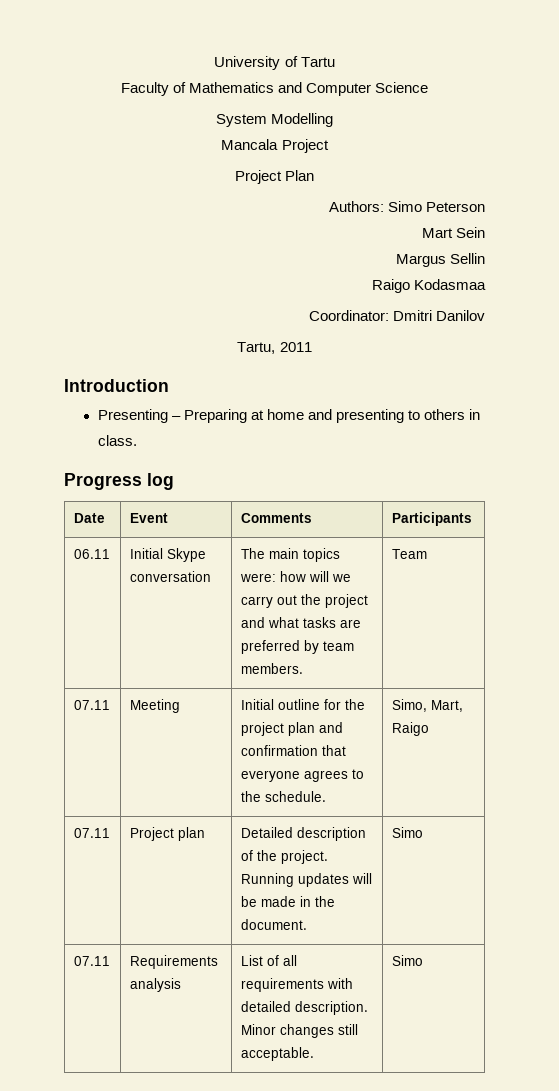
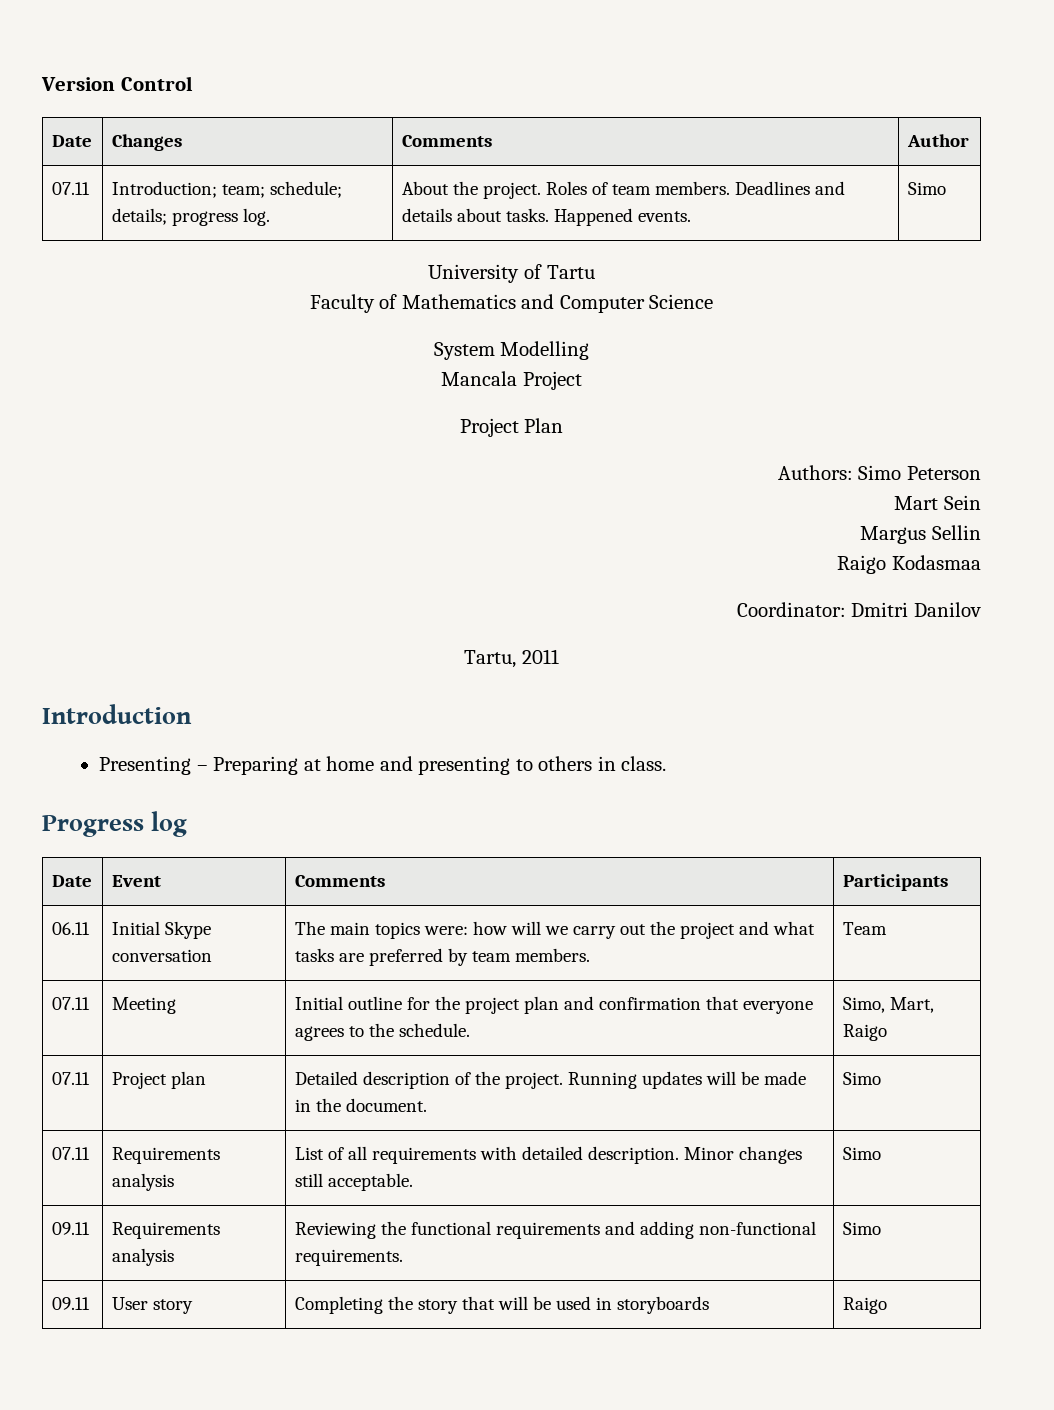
+ Version Control
+ Date | Changes | Comments | Author
+ 07.11 | Introduction; team; schedule; details; progress log. | About the project. Roles of team members. Deadlines and details about tasks. Happened events. | Simo
+ 09.11 | Requirements analysis | Reviewing the functional requirements and adding non-functional requirements. | Simo
+ 09.11 | User story | Completing the story that will be used in storyboards | Raigo

